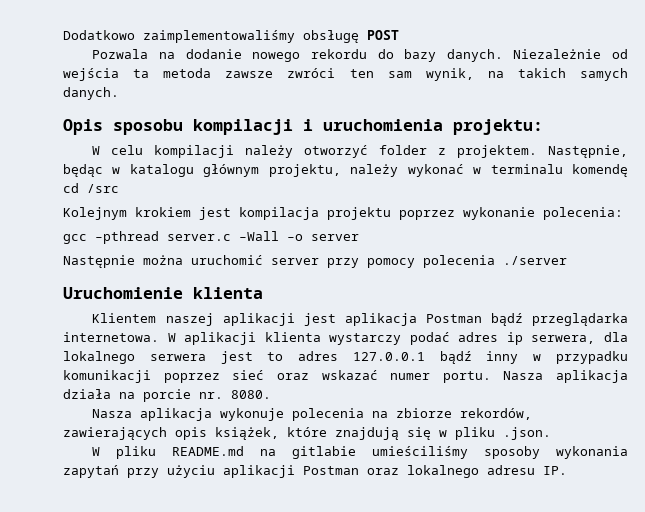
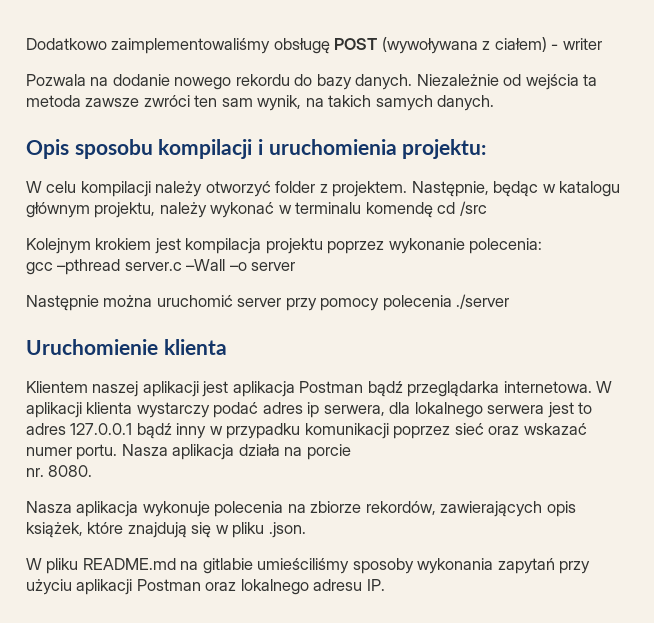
- Dodatkowo zaimplementowaliśmy obsługę POST
+ Dodatkowo zaimplementowaliśmy obsługę POST (wywoływana z ciałem) - writer
- Nasza aplikacja działa na porcie nr. 8080.
+ Nasza aplikacja działa na porcie
+ nr. 8080.

